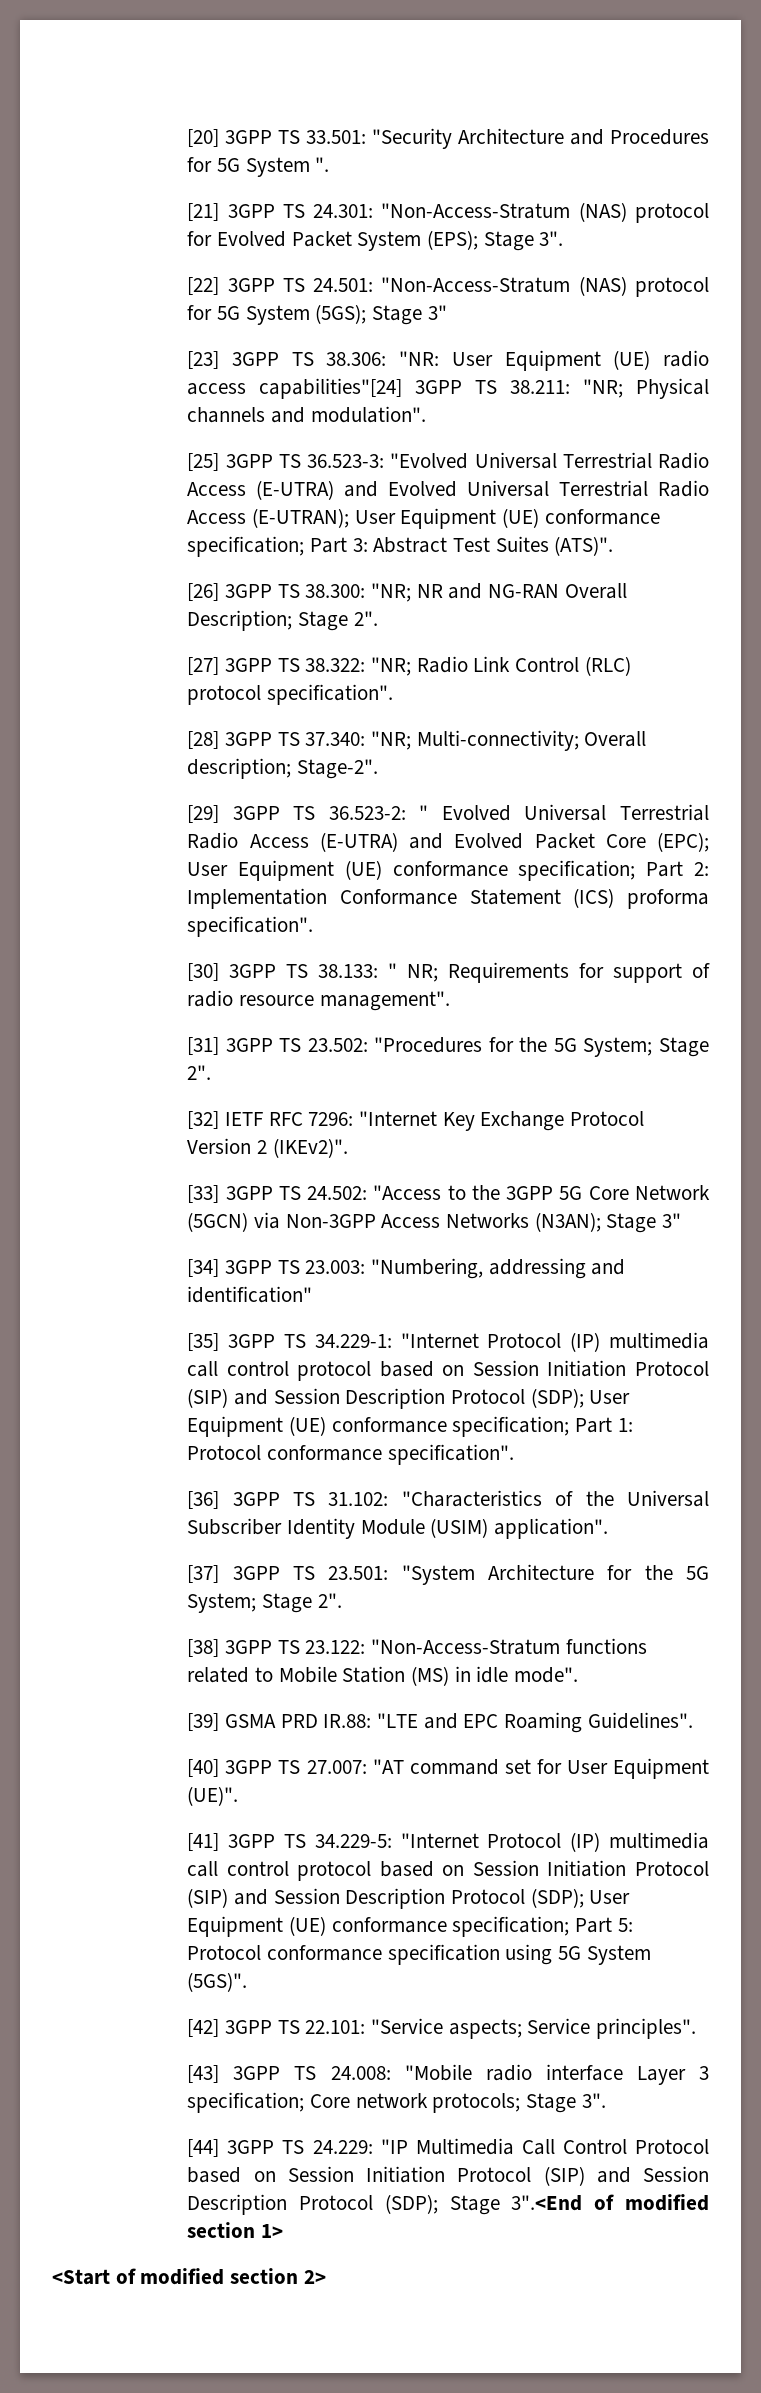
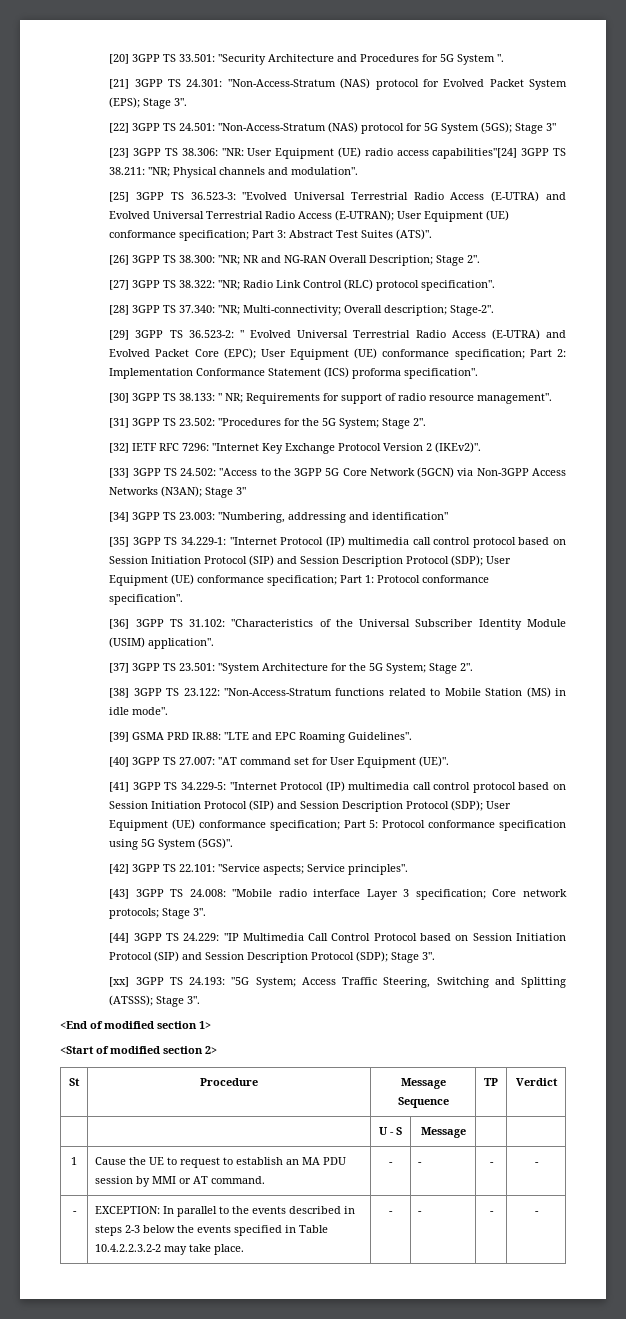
- [44] 3GPP TS 24.229: "IP Multimedia Call Control Protocol based on Session Initiation Protocol (SIP) and Session Description Protocol (SDP); Stage 3".<End of modified section 1>
+ [44] 3GPP TS 24.229: "IP Multimedia Call Control Protocol based on Session Initiation Protocol (SIP) and Session Description Protocol (SDP); Stage 3".
+ [xx] 3GPP TS 24.193: "5G System; Access Traffic Steering, Switching and Splitting (ATSSS); Stage 3".
+ <End of modified section 1>
+ St | Procedure | Message Sequence | TP | Verdict
+ | | U - S | Message | |
+ 1 | Cause the UE to request to establish an MA PDU session by MMI or AT command. | - | - | - | -
+ - | EXCEPTION: In parallel to the events described in steps 2-3 below the events specified in Table 10.4.2.2.3.2-2 may take place. | - | - | - | -

